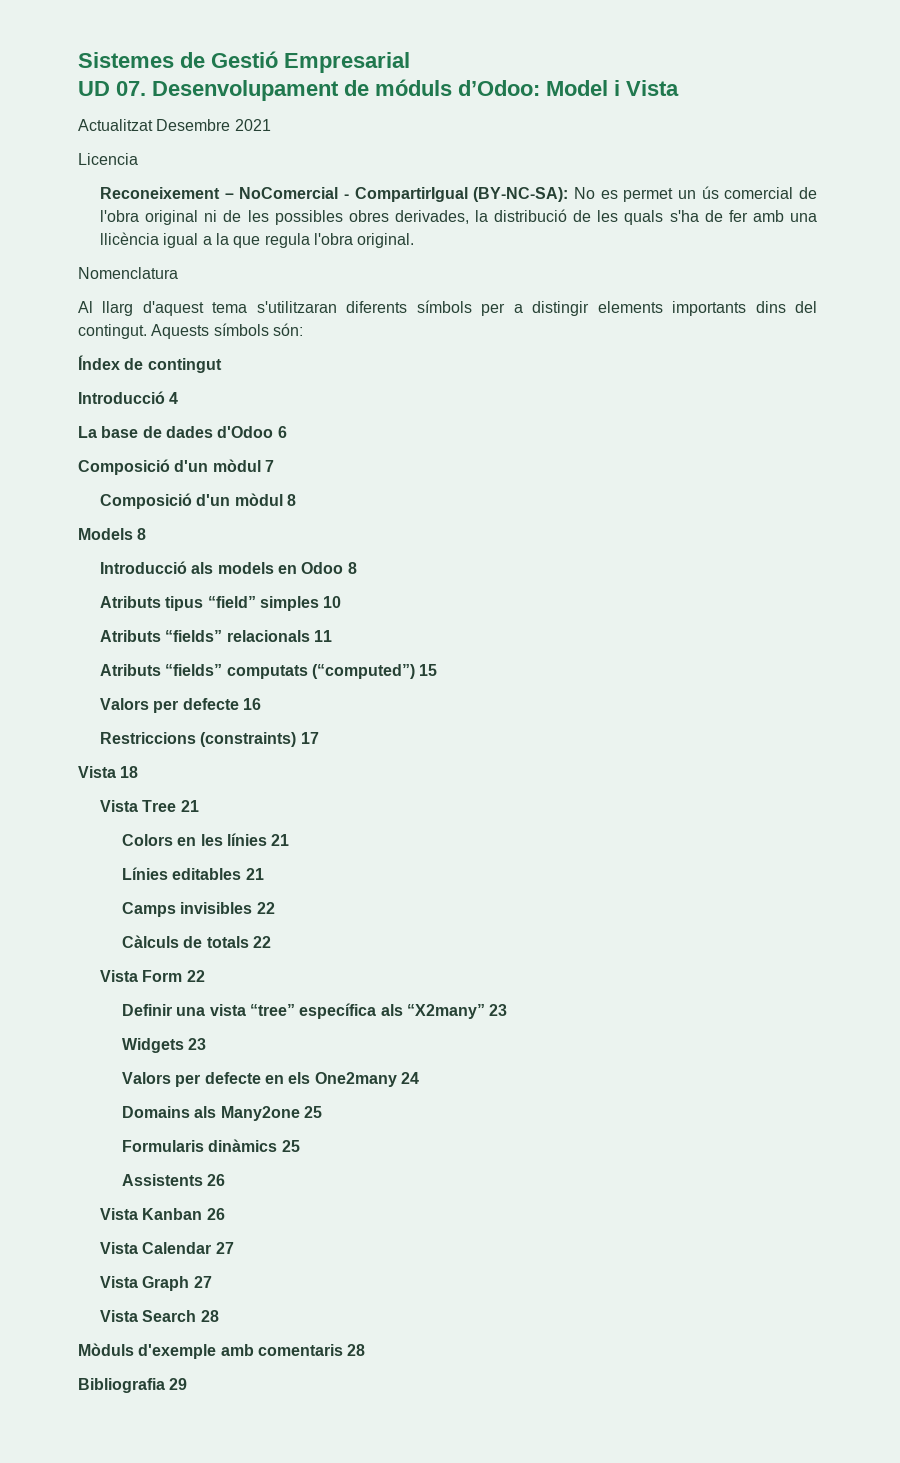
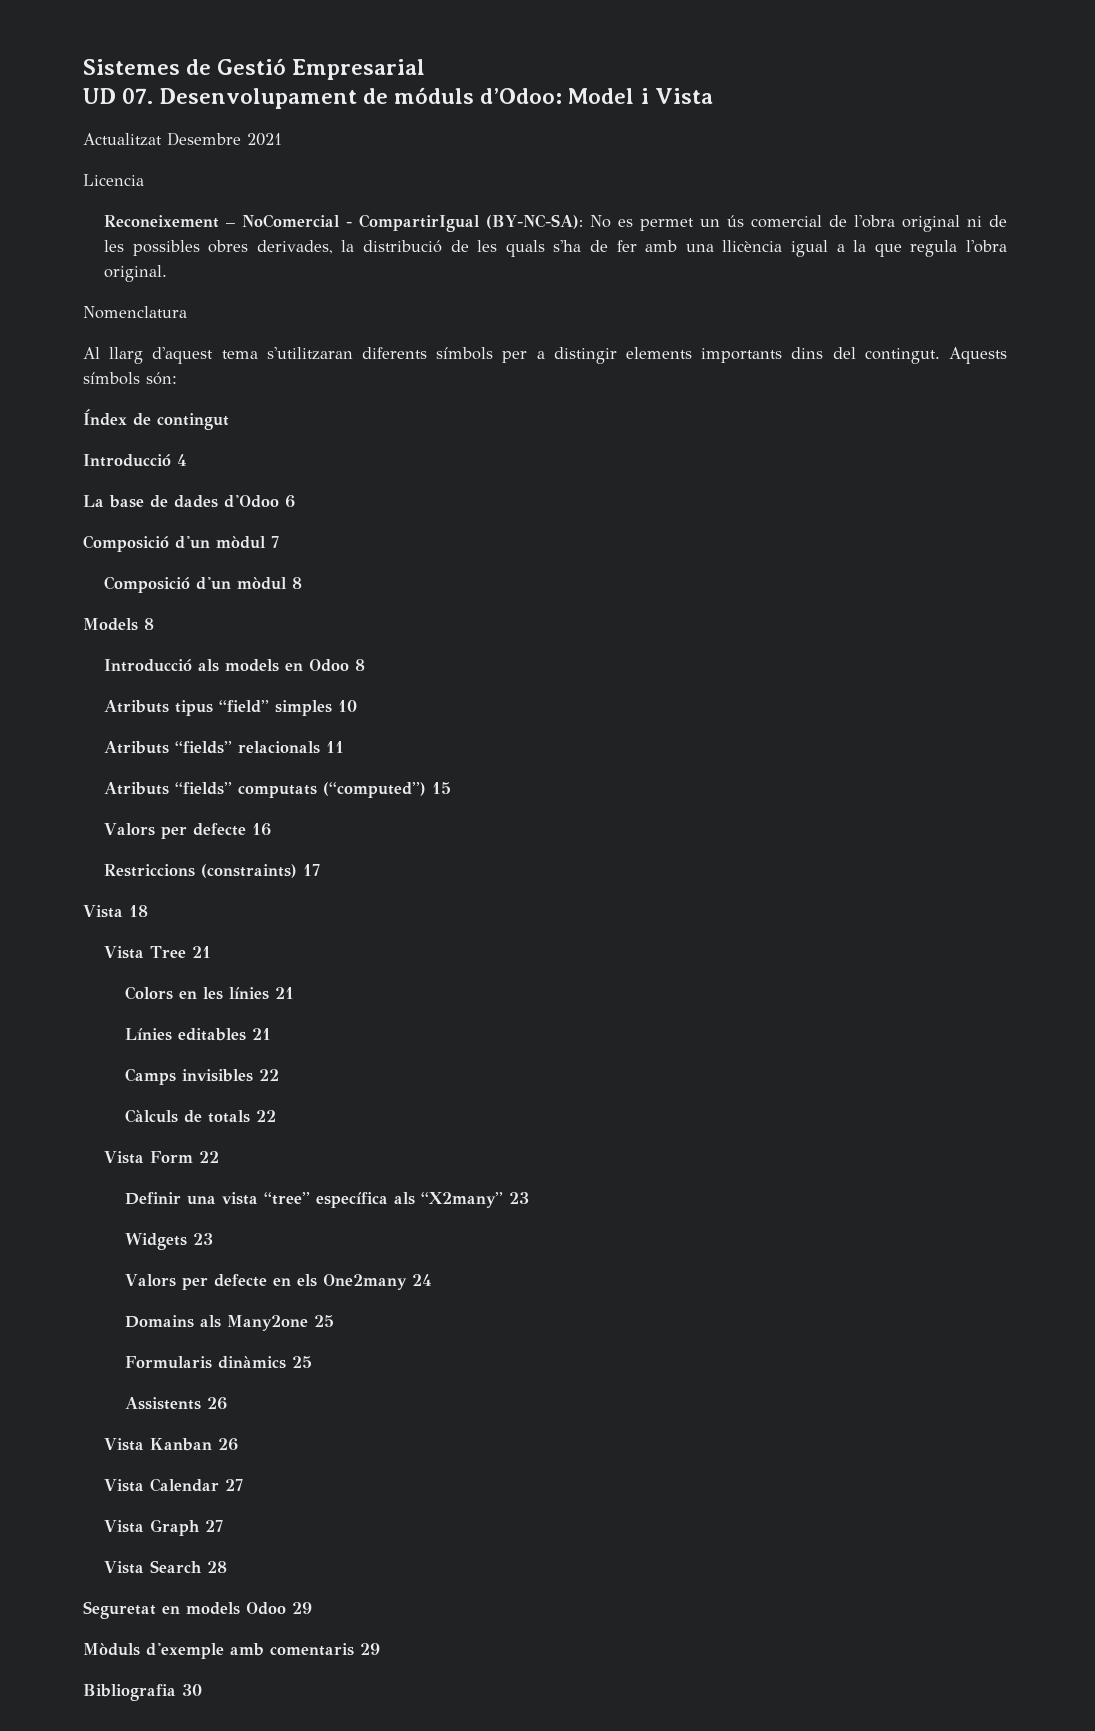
+ Seguretat en models Odoo 29
- Mòduls d'exemple amb comentaris 28
+ Mòduls d'exemple amb comentaris 29
- Bibliografia 29
+ Bibliografia 30

